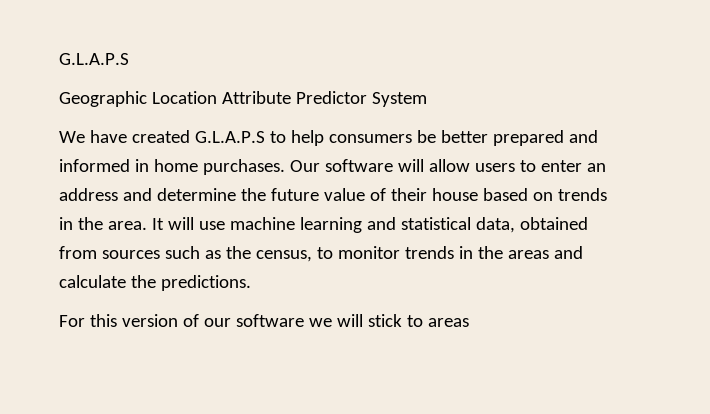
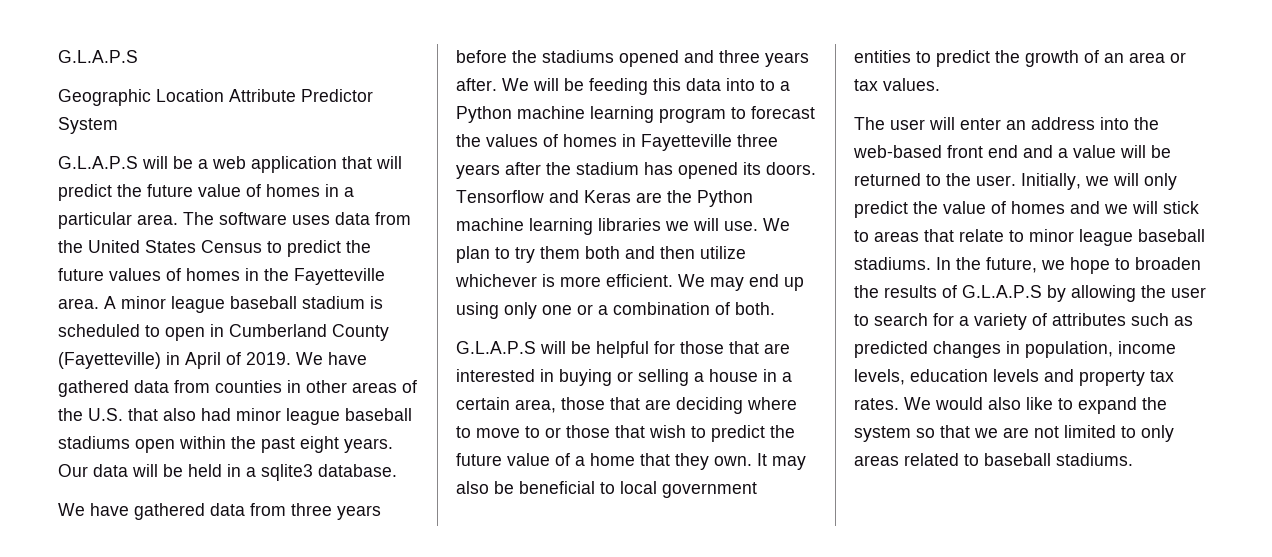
- We have created G.L.A.P.S to help consumers be better prepared and informed in home purchases. Our software will allow users to enter an address and determine the future value of their house based on trends in the area. It will use machine learning and statistical data, obtained from sources such as the census, to monitor trends in the areas and calculate the predictions.
- For this version of our software we will stick to areas
+ G.L.A.P.S will be a web application that will predict the future value of homes in a particular area. The software uses data from the United States Census to predict the future values of homes in the Fayetteville area. A minor league baseball stadium is scheduled to open in Cumberland County (Fayetteville) in April of 2019. We have gathered data from counties in other areas of the U.S. that also had minor league baseball stadiums open within the past eight years. Our data will be held in a sqlite3 database.
+ We have gathered data from three years before the stadiums opened and three years after. We will be feeding this data into to a Python machine learning program to forecast the values of homes in Fayetteville three years after the stadium has opened its doors. Tensorflow and Keras are the Python machine learning libraries we will use. We plan to try them both and then utilize whichever is more efficient. We may end up using only one or a combination of both.
+ G.L.A.P.S will be helpful for those that are interested in buying or selling a house in a certain area, those that are deciding where to move to or those that wish to predict the future value of a home that they own. It may also be beneficial to local government entities to predict the growth of an area or tax values.
+ The user will enter an address into the web-based front end and a value will be returned to the user. Initially, we will only predict the value of homes and we will stick to areas that relate to minor league baseball stadiums. In the future, we hope to broaden the results of G.L.A.P.S by allowing the user to search for a variety of attributes such as predicted changes in population, income levels, education levels and property tax rates. We would also like to expand the system so that we are not limited to only areas related to baseball stadiums.

